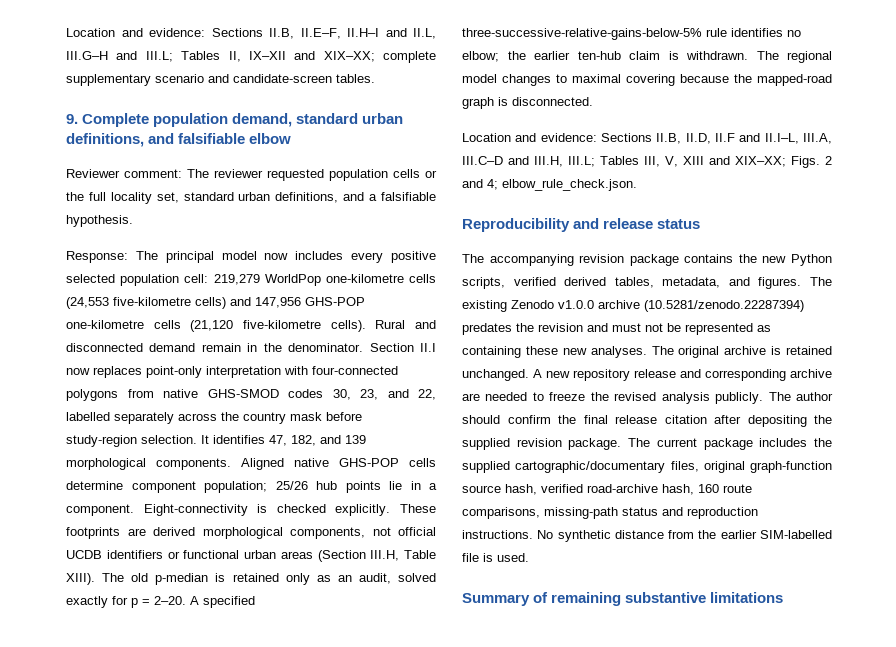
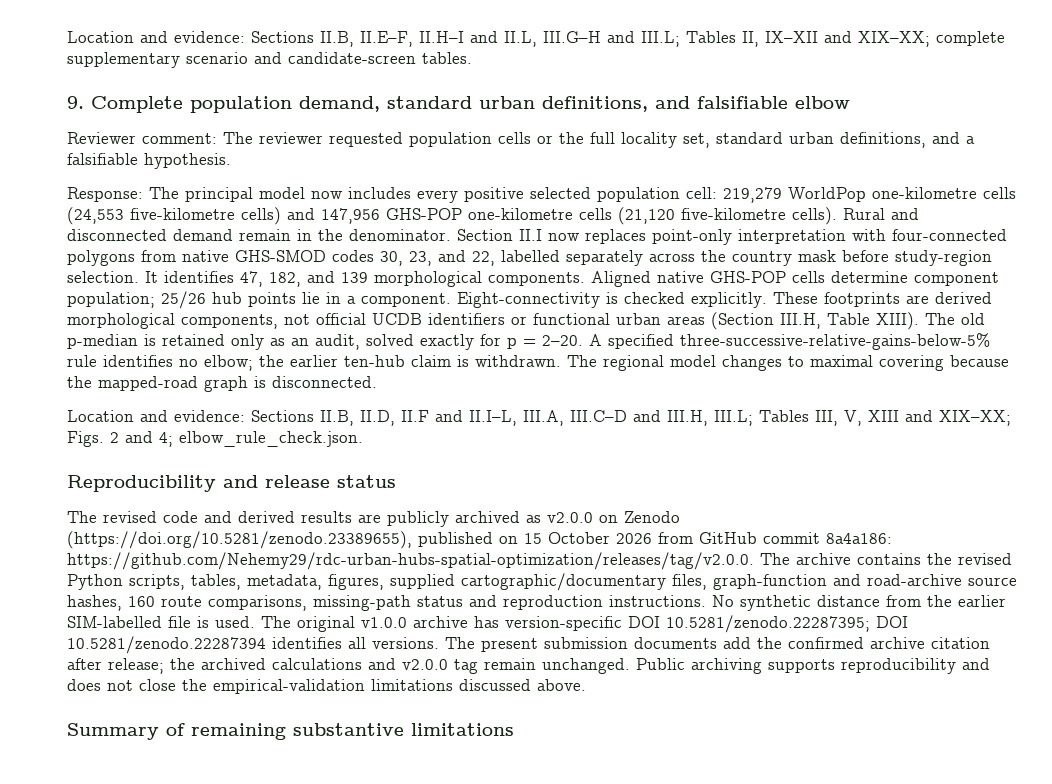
- The accompanying revision package contains the new Python scripts, verified derived tables, metadata, and figures. The existing Zenodo v1.0.0 archive (10.5281/zenodo.22287394) predates the revision and must not be represented as containing these new analyses. The original archive is retained unchanged. A new repository release and corresponding archive are needed to freeze the revised analysis publicly. The author should confirm the final release citation after depositing the supplied revision package. The current package includes the supplied cartographic/documentary files, original graph-function source hash, verified road-archive hash, 160 route comparisons, missing-path status and reproduction instructions.
+ The revised code and derived results are publicly archived as v2.0.0 on Zenodo (https://doi.org/10.5281/zenodo.23389655), published on 15 October 2026 from GitHub commit 8a4a186: https://github.com/Nehemy29/rdc-urban-hubs-spatial-optimization/releases/tag/v2.0.0. The archive contains the revised Python scripts, tables, metadata, figures, supplied cartographic/documentary files, graph-function and road-archive source hashes, 160 route comparisons, missing-path status and reproduction instructions.
+ The original v1.0.0 archive has version-specific DOI 10.5281/zenodo.22287395; DOI 10.5281/zenodo.22287394 identifies all versions. The present submission documents add the confirmed archive citation after release; the archived calculations and v2.0.0 tag remain unchanged. Public archiving supports reproducibility and does not close the empirical-validation limitations discussed above.

